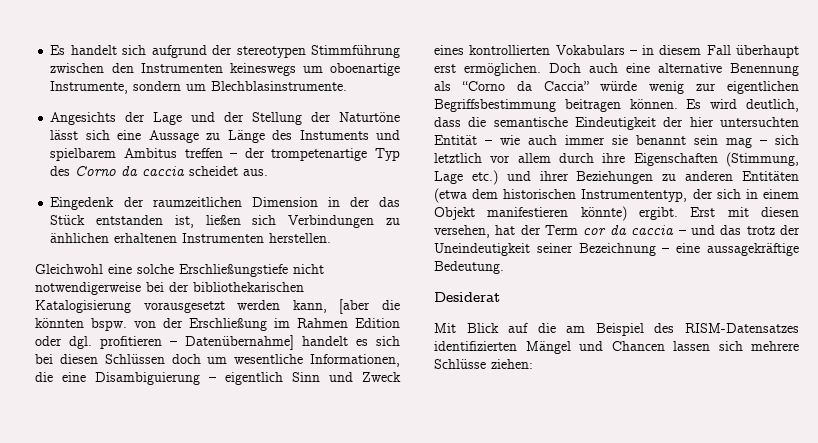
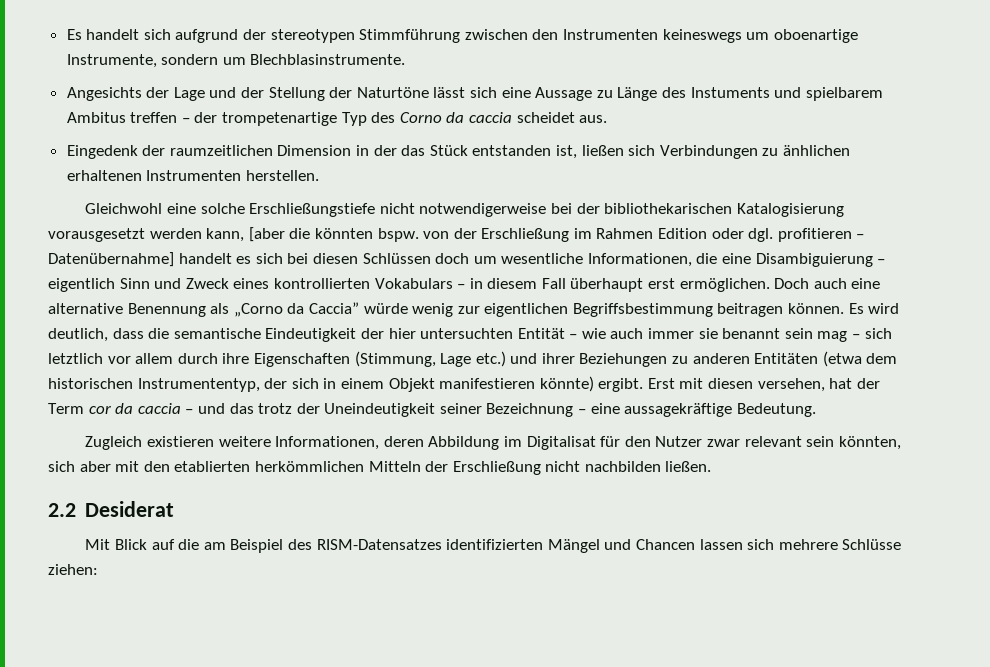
- Doch auch eine alternative Benennung als “Corno da Caccia” würde wenig zur eigentlichen Begriffsbestimmung beitragen können.
+ Doch auch eine alternative Benennung als „Corno da Caccia” würde wenig zur eigentlichen Begriffsbestimmung beitragen können.
- Desiderat
+ Zugleich existieren weitere Informationen, deren Abbildung im Digitalisat für den Nutzer zwar relevant sein könnten, sich aber mit den etablierten herkömmlichen Mitteln der Erschließung nicht nachbilden ließen.
+ 2.2 Desiderat

